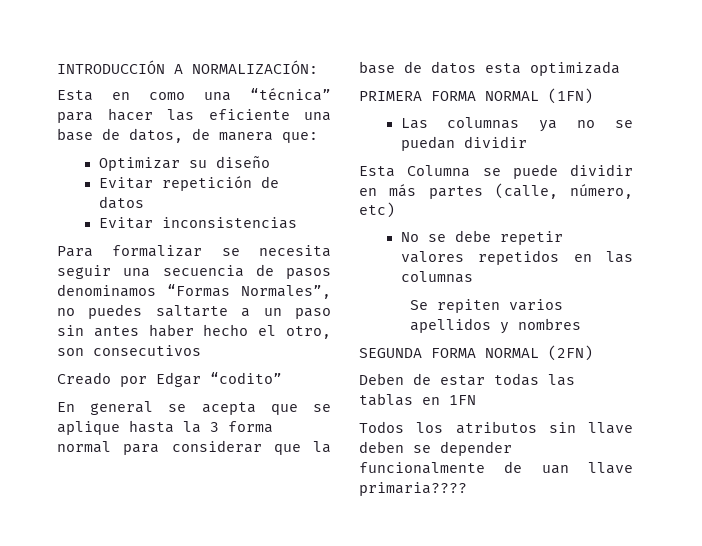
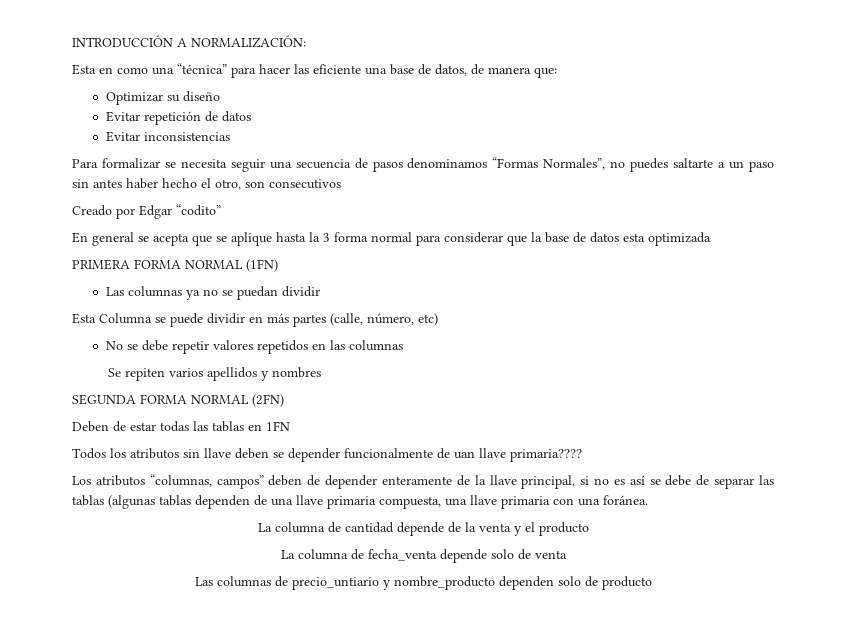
+ Los atributos “columnas, campos” deben de depender enteramente de la llave principal, si no es así se debe de separar las tablas (algunas tablas dependen de una llave primaria compuesta, una llave primaria con una foránea.
+ La columna de cantidad depende de la venta y el producto
+ La columna de fecha_venta depende solo de venta
+ Las columnas de precio_untiario y nombre_producto dependen solo de producto

